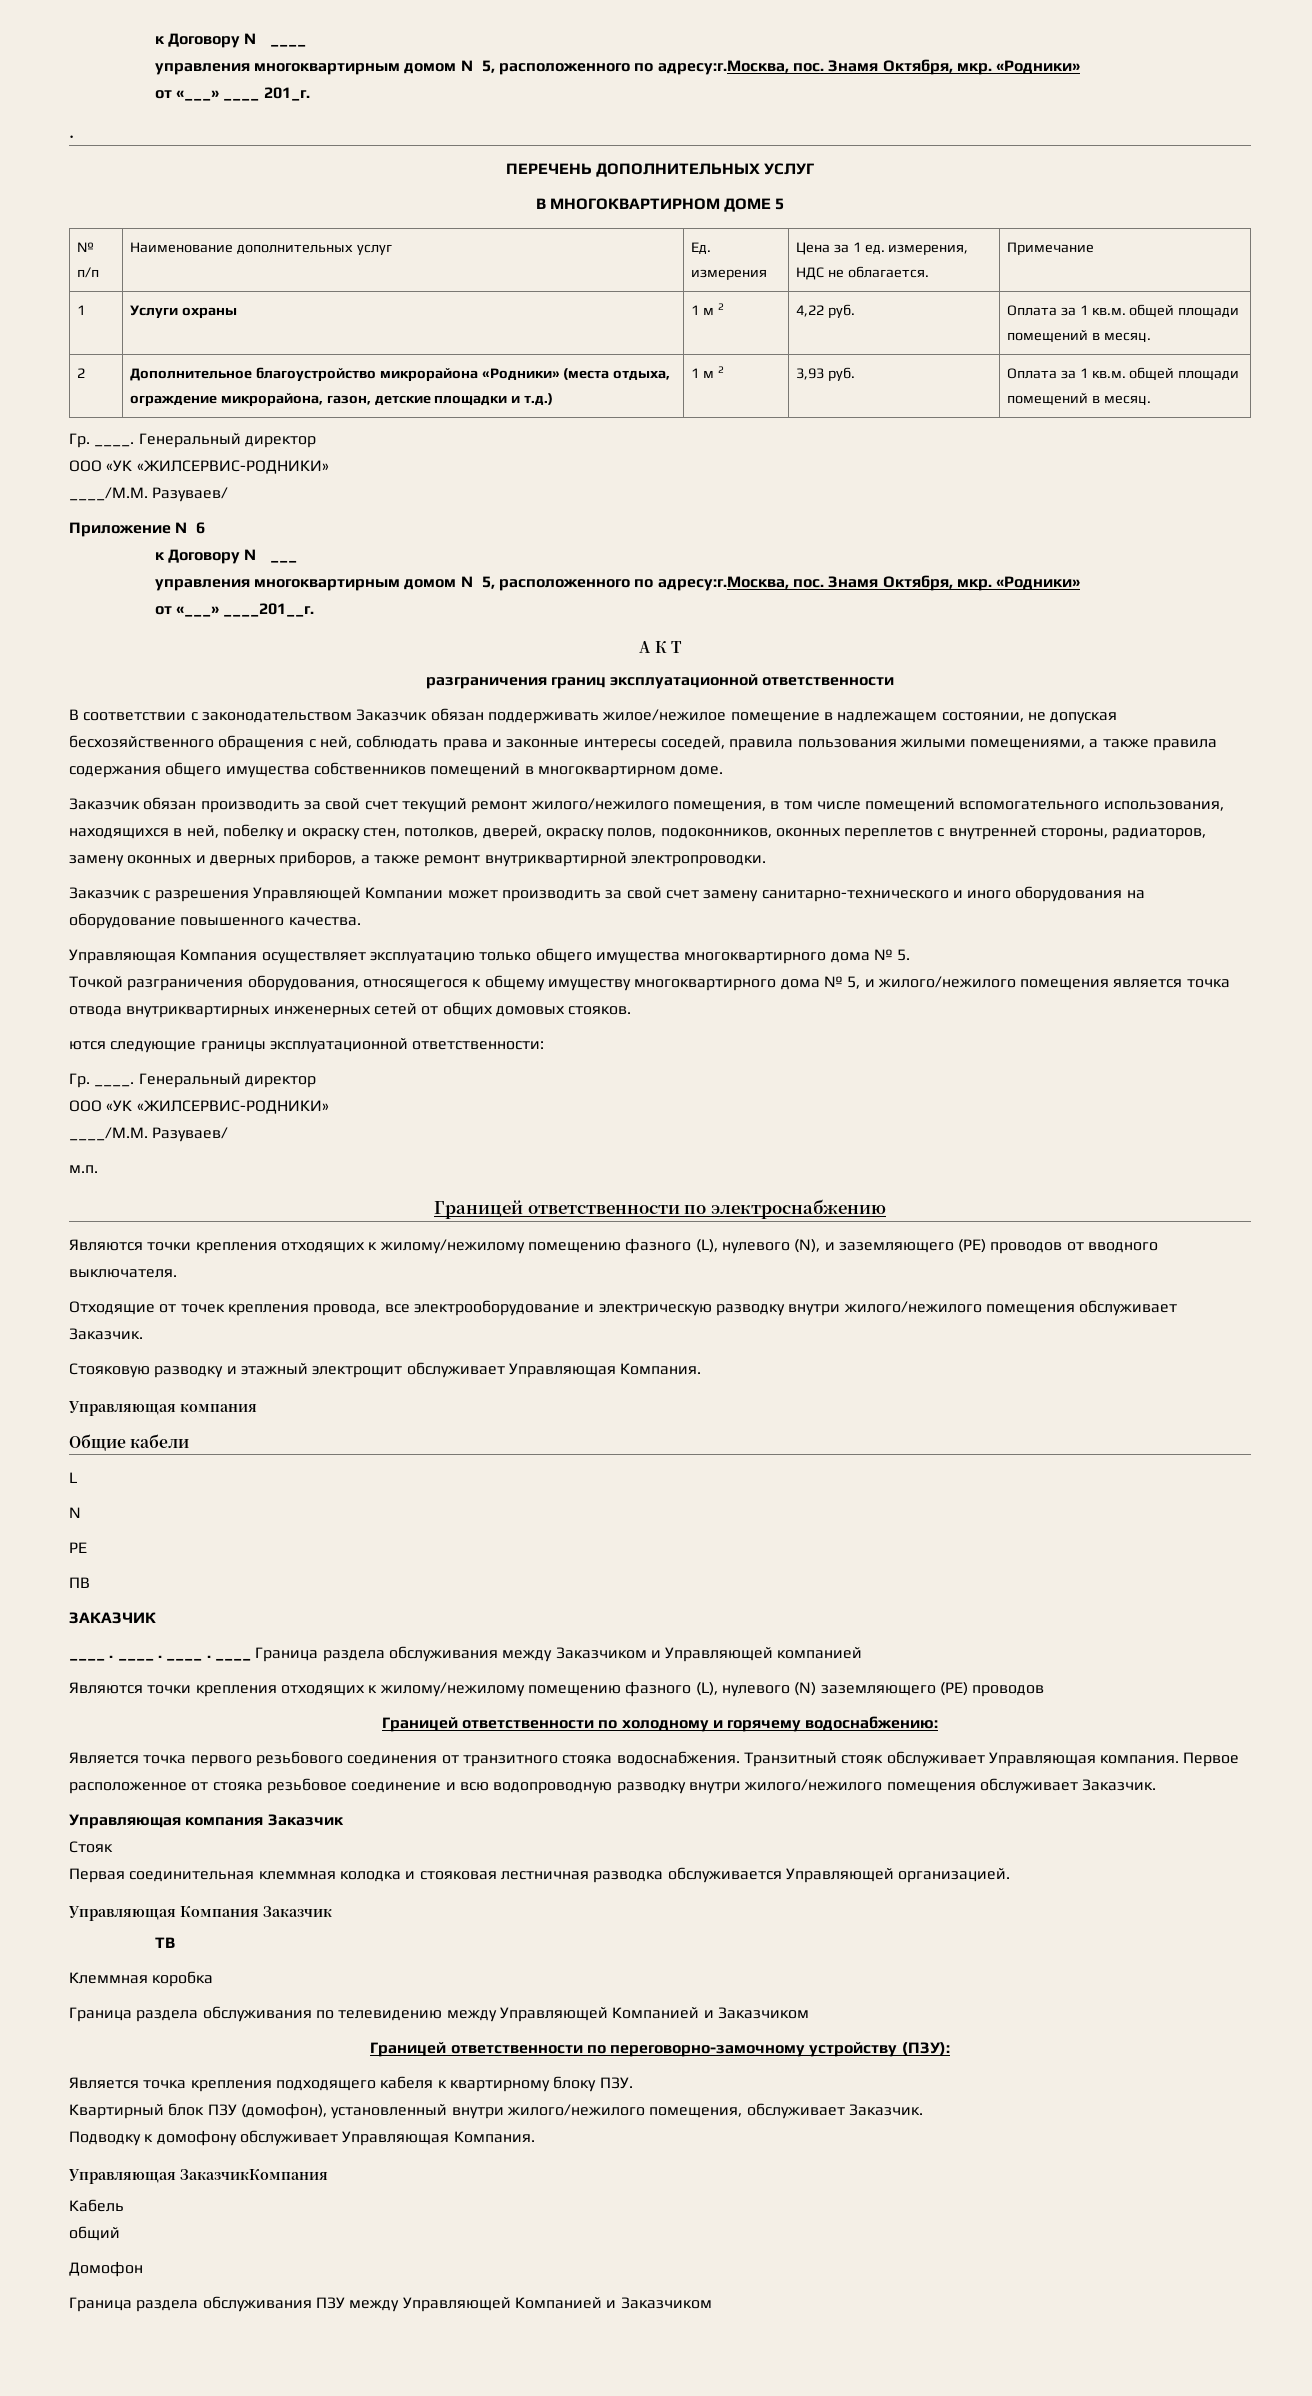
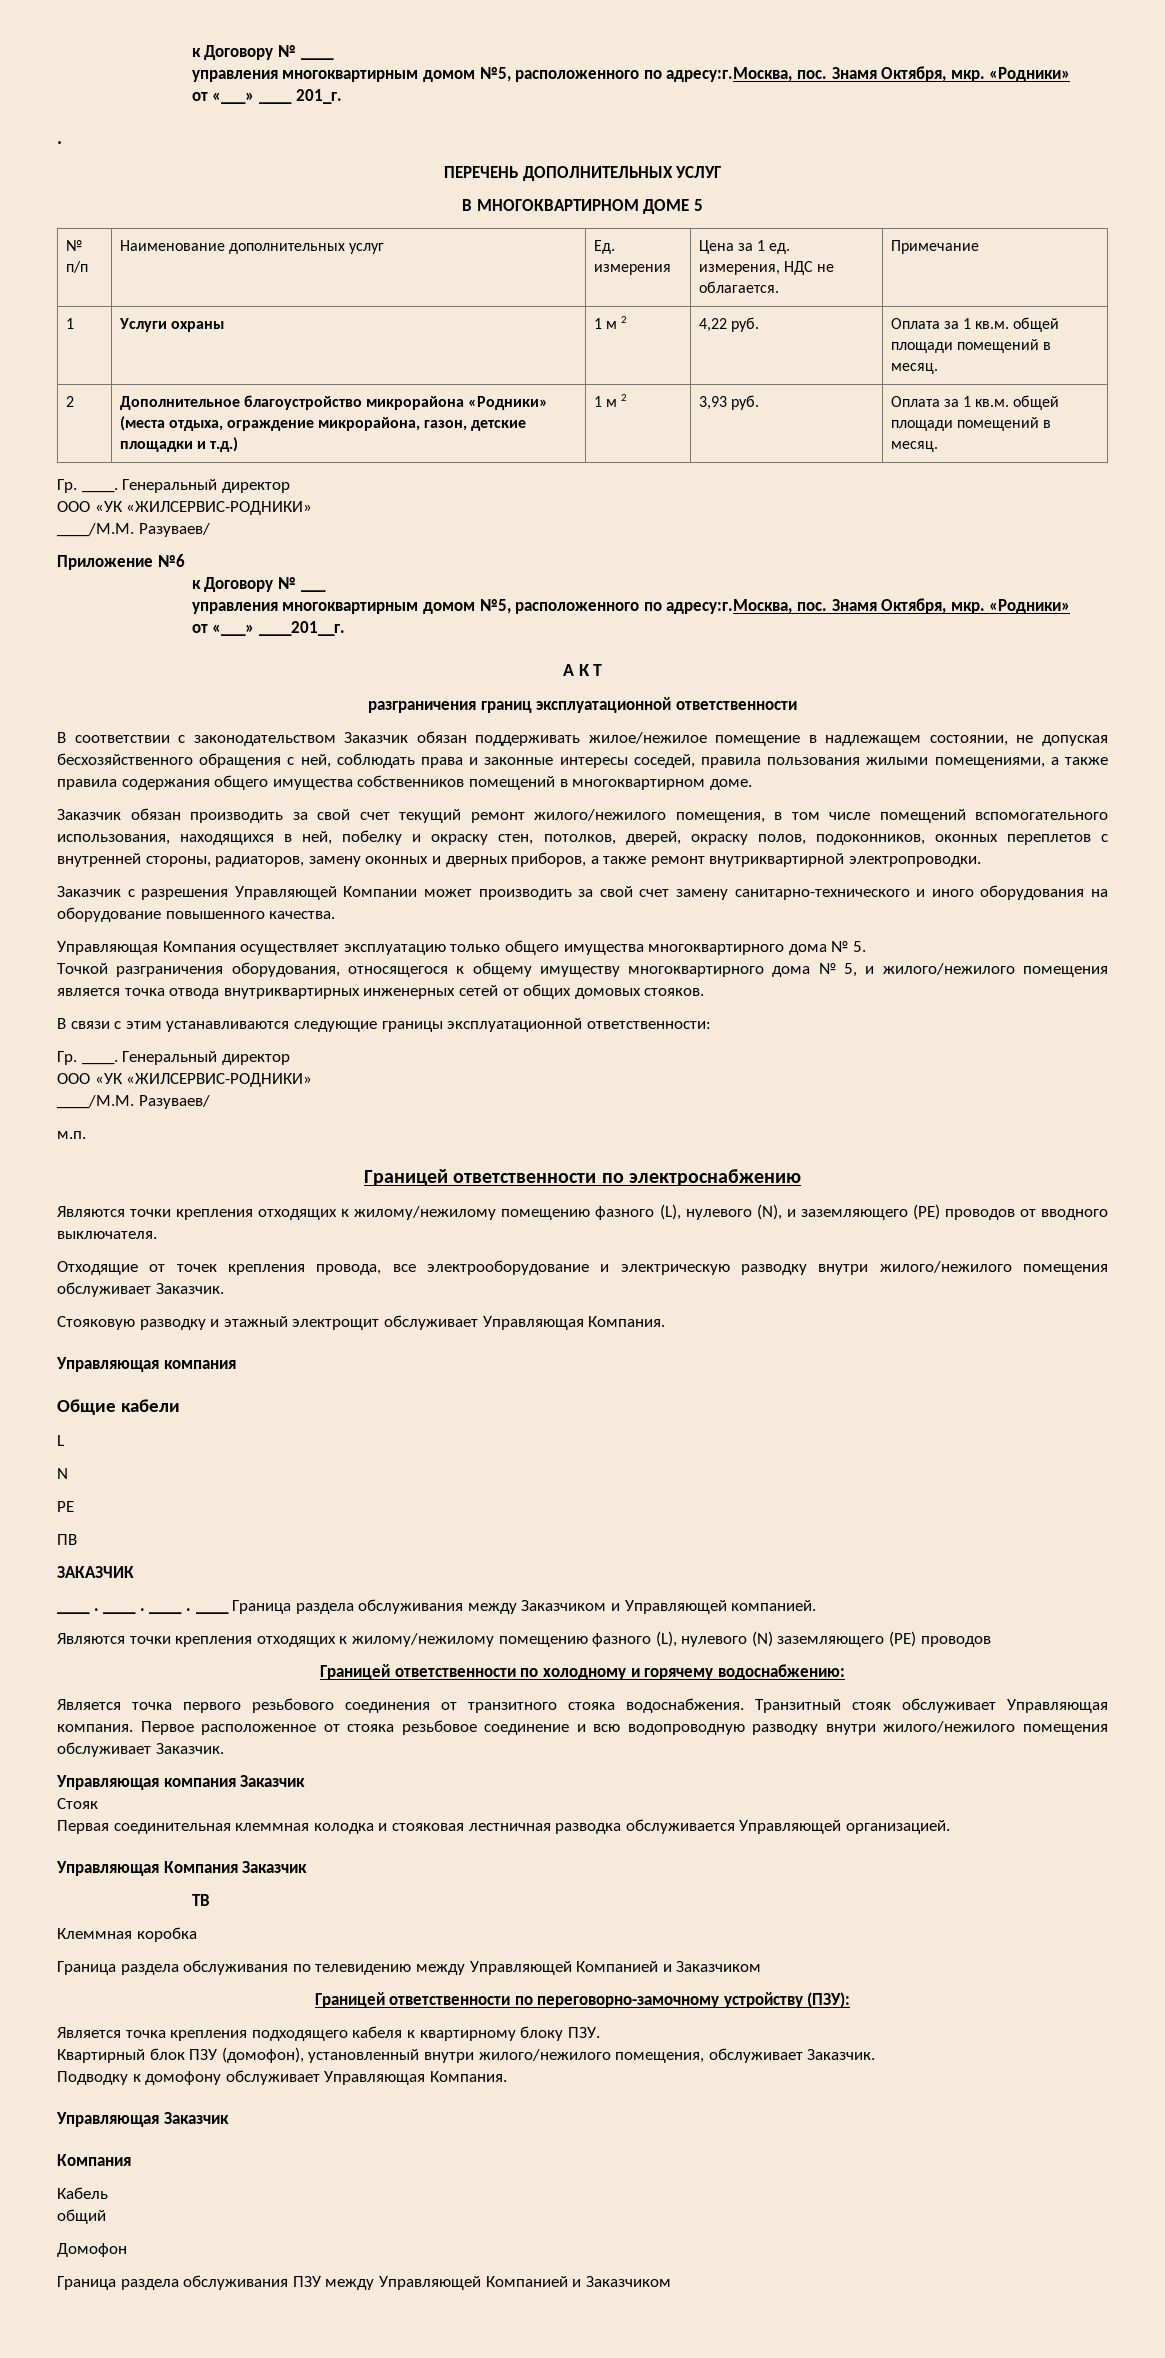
- ются следующие границы эксплуатационной ответственности:
+ В связи с этим устанавливаются следующие границы эксплуатационной ответственности:
- ____ Граница раздела обслуживания между Заказчиком и Управляющей компанией
+ ____ Граница раздела обслуживания между Заказчиком и Управляющей компанией.
- Управляющая ЗаказчикКомпания
+ Управляющая Заказчик
+ Компания

